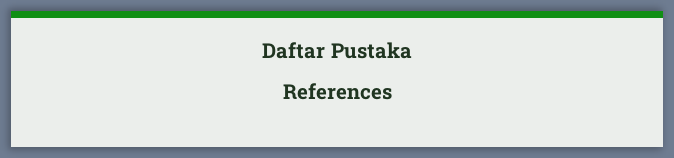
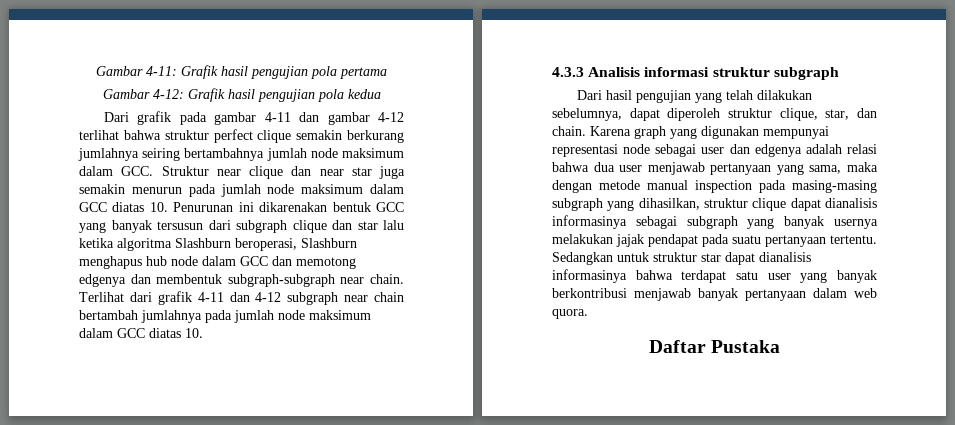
+ Gambar 4-11: Grafik hasil pengujian pola pertama
+ Gambar 4-12: Grafik hasil pengujian pola kedua
+ Dari grafik pada gambar 4-11 dan gambar 4-12 terlihat bahwa struktur perfect clique semakin berkurang jumlahnya seiring bertambahnya jumlah node maksimum dalam GCC. Struktur near clique dan near star juga semakin menurun pada jumlah node maksimum dalam GCC diatas 10. Penurunan ini dikarenakan bentuk GCC yang banyak tersusun dari subgraph clique dan star lalu ketika algoritma Slashburn beroperasi, Slashburn menghapus hub node dalam GCC dan memotong edgenya dan membentuk subgraph-subgraph near chain. Terlihat dari grafik 4-11 dan 4-12 subgraph near chain bertambah jumlahnya pada jumlah node maksimum dalam GCC diatas 10.
+ 4.3.3 Analisis informasi struktur subgraph
+ Dari hasil pengujian yang telah dilakukan sebelumnya, dapat diperoleh struktur clique, star, dan chain. Karena graph yang digunakan mempunyai representasi node sebagai user dan edgenya adalah relasi bahwa dua user menjawab pertanyaan yang sama, maka dengan metode manual inspection pada masing-masing subgraph yang dihasilkan, struktur clique dapat dianalisis informasinya sebagai subgraph yang banyak usernya melakukan jajak pendapat pada suatu pertanyaan tertentu. Sedangkan untuk struktur star dapat dianalisis informasinya bahwa terdapat satu user yang banyak berkontribusi menjawab banyak pertanyaan dalam web quora.
- References

